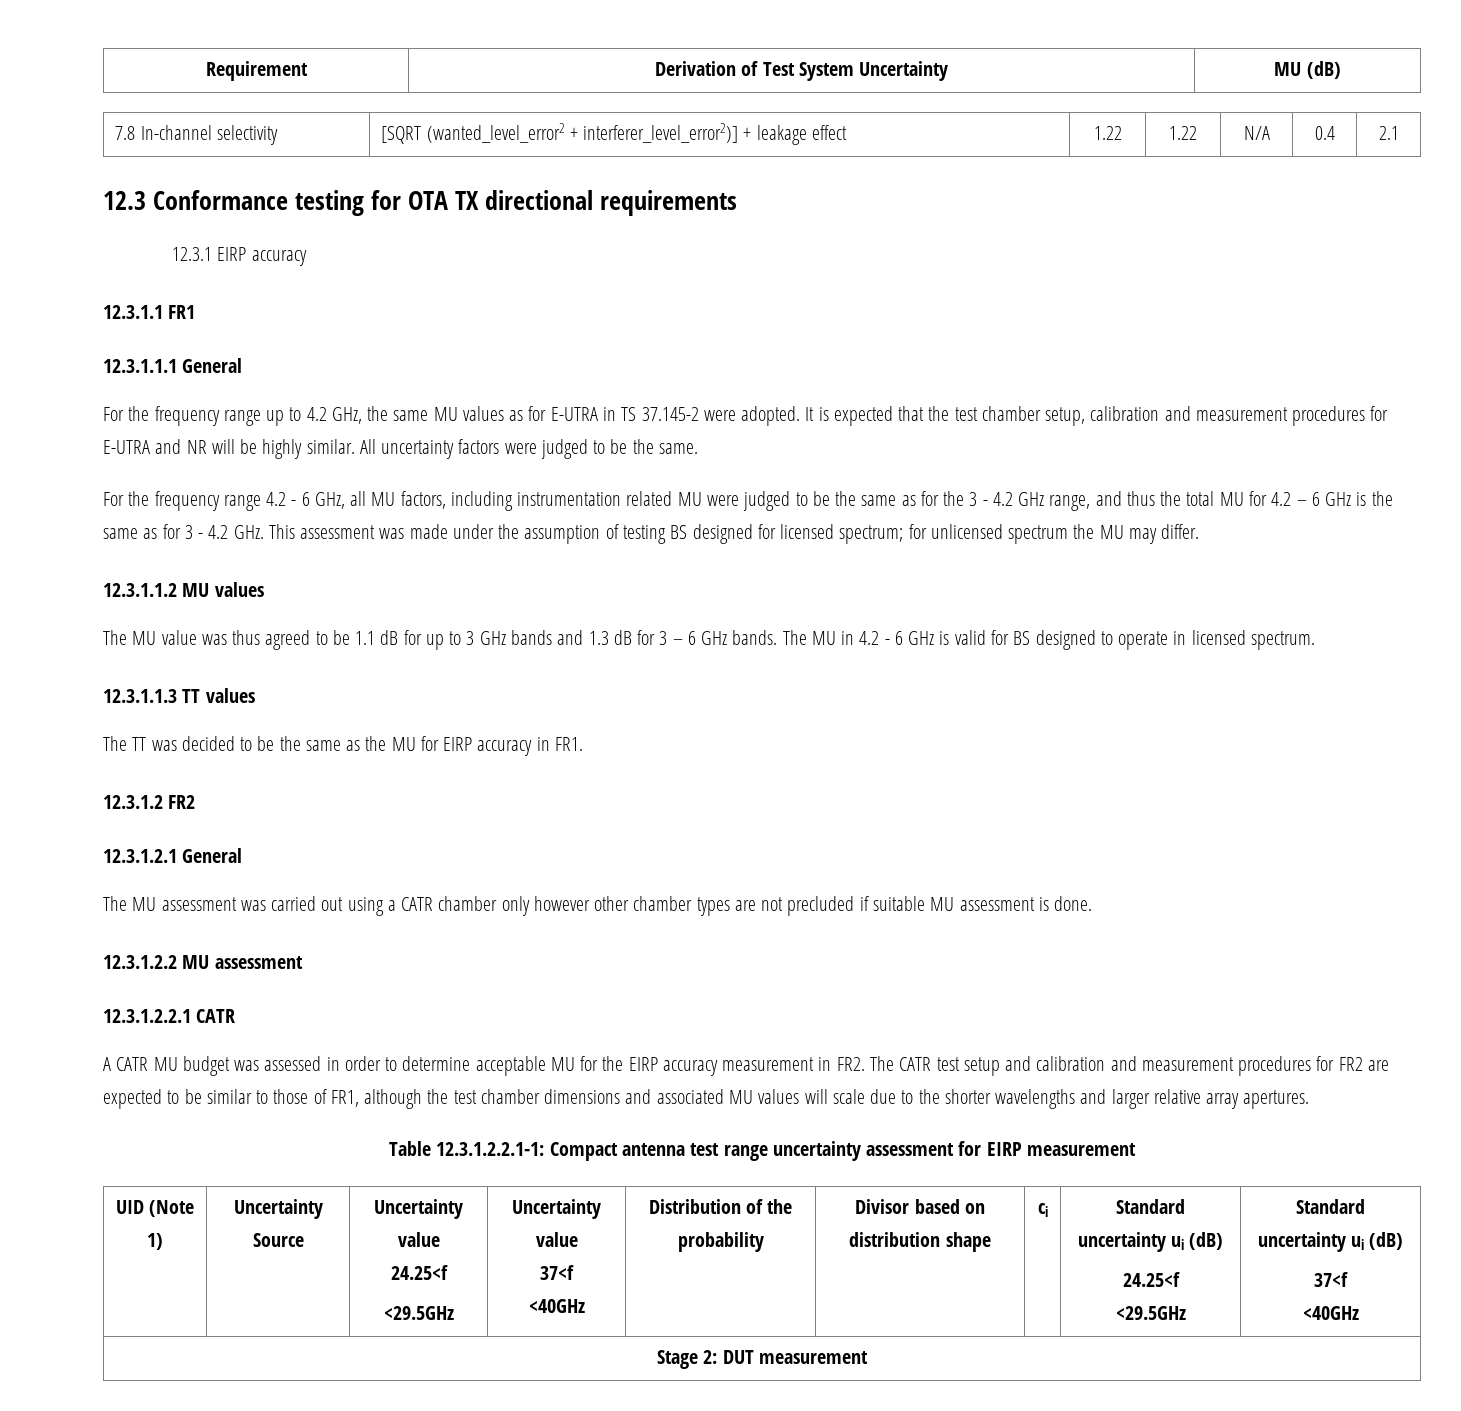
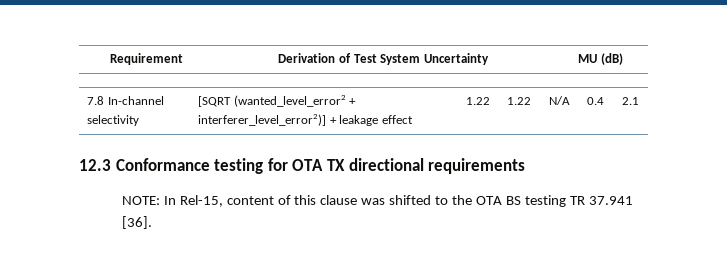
- 12.3.1 EIRP accuracy
- 12.3.1.1 FR1
- 12.3.1.1.1 General
- For the frequency range up to 4.2 GHz, the same MU values as for E-UTRA in TS 37.145-2 were adopted. It is expected that the test chamber setup, calibration and measurement procedures for E-UTRA and NR will be highly similar. All uncertainty factors were judged to be the same.
- For the frequency range 4.2 - 6 GHz, all MU factors, including instrumentation related MU were judged to be the same as for the 3 - 4.2 GHz range, and thus the total MU for 4.2 – 6 GHz is the same as for 3 - 4.2 GHz. This assessment was made under the assumption of testing BS designed for licensed spectrum; for unlicensed spectrum the MU may differ.
- 12.3.1.1.2 MU values
- The MU value was thus agreed to be 1.1 dB for up to 3 GHz bands and 1.3 dB for 3 – 6 GHz bands. The MU in 4.2 - 6 GHz is valid for BS designed to operate in licensed spectrum.
- 12.3.1.1.3 TT values
- The TT was decided to be the same as the MU for EIRP accuracy in FR1.
- 12.3.1.2 FR2
- 12.3.1.2.1 General
- The MU assessment was carried out using a CATR chamber only however other chamber types are not precluded if suitable MU assessment is done.
- 12.3.1.2.2 MU assessment
- 12.3.1.2.2.1 CATR
- A CATR MU budget was assessed in order to determine acceptable MU for the EIRP accuracy measurement in FR2. The CATR test setup and calibration and measurement procedures for FR2 are expected to be similar to those of FR1, although the test chamber dimensions and associated MU values will scale due to the shorter wavelengths and larger relative array apertures.
- Table 12.3.1.2.2.1-1: Compact antenna test range uncertainty assessment for EIRP measurement
- UID (Note 1) | Uncertainty Source | Uncertainty value
- 24.25<f
- <29.5GHz | Uncertainty value
- 37<f
- <40GHz | Distribution of the probability | Divisor based on distribution shape | ci | Standard uncertainty ui (dB)
- 24.25<f
- <29.5GHz | Standard uncertainty ui (dB)
- 37<f
- <40GHz
- Stage 2: DUT measurement
+ NOTE: In Rel-15, content of this clause was shifted to the OTA BS testing TR 37.941 [36].

